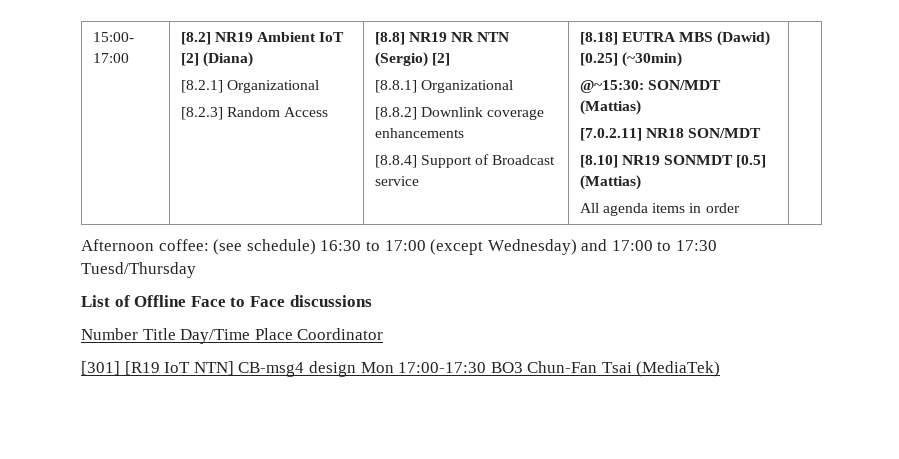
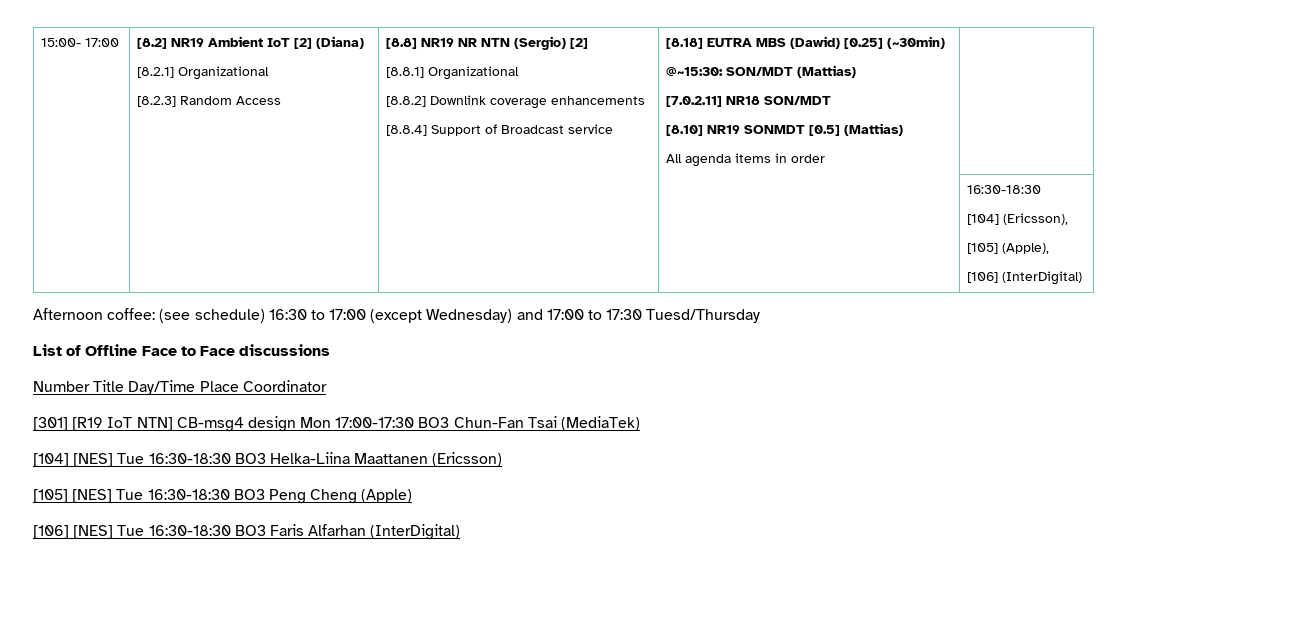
+ | | | | 16:30-18:30
+ [104] (Ericsson),
+ [105] (Apple),
+ [106] (InterDigital)
+ [104] [NES] Tue 16:30-18:30 BO3 Helka-Liina Maattanen (Ericsson)
+ [105] [NES] Tue 16:30-18:30 BO3 Peng Cheng (Apple)
+ [106] [NES] Tue 16:30-18:30 BO3 Faris Alfarhan (InterDigital)

